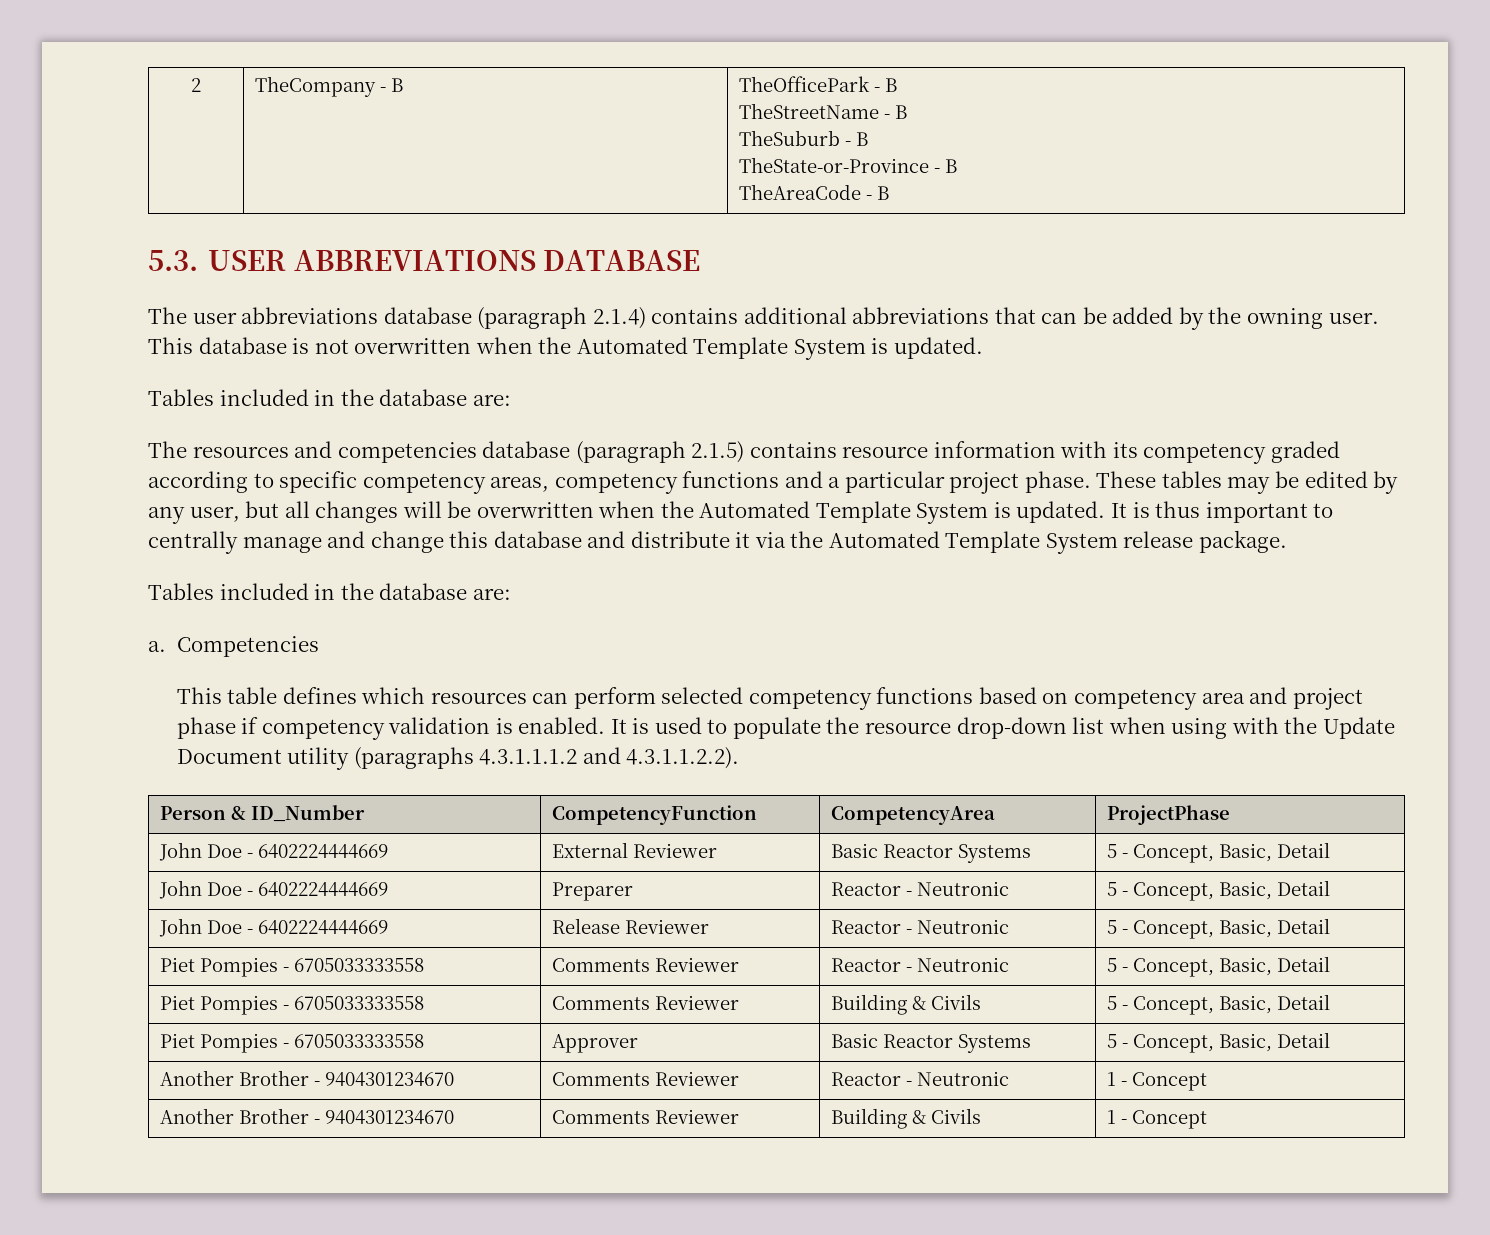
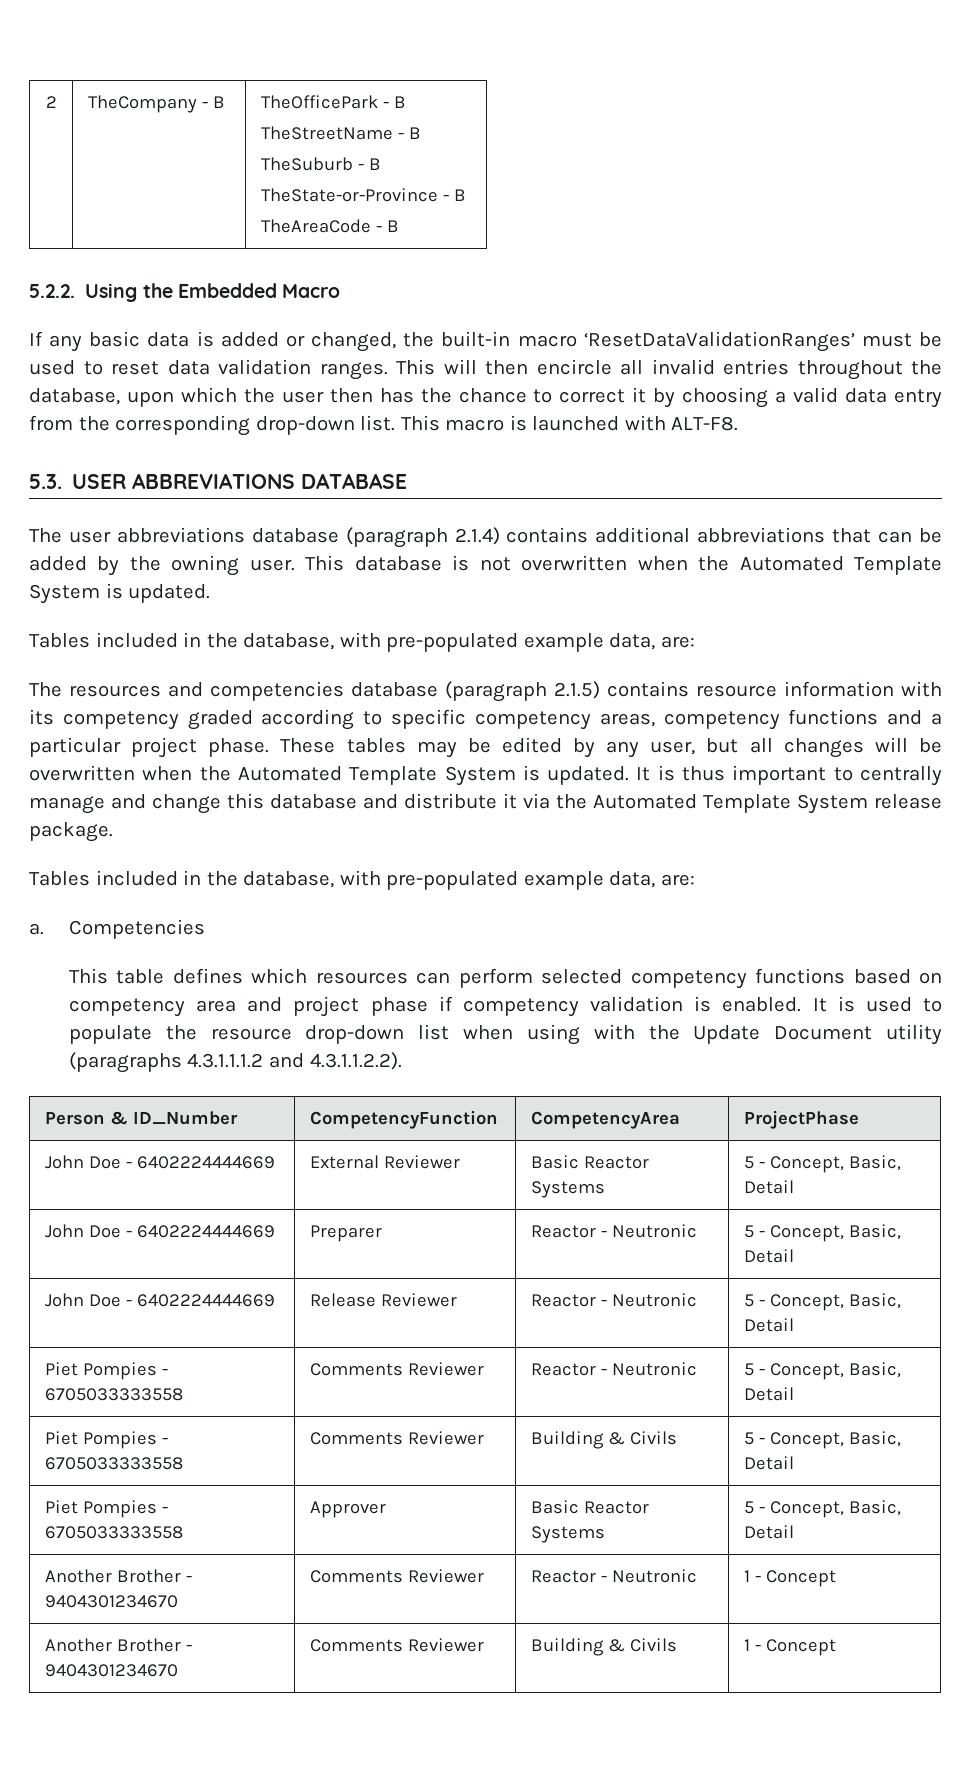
+ 5.2.2. Using the Embedded Macro
+ If any basic data is added or changed, the built-in macro ‘ResetDataValidationRanges’ must be used to reset data validation ranges. This will then encircle all invalid entries throughout the database, upon which the user then has the chance to correct it by choosing a valid data entry from the corresponding drop-down list. This macro is launched with ALT-F8.
  This database is not overwritten when the Automated Template System is updated.
- Tables included in the database are:
+ Tables included in the database, with pre-populated example data, are:
  It is thus important to centrally manage and change this database and distribute it via the Automated Template System release package.
- Tables included in the database are:
+ Tables included in the database, with pre-populated example data, are:

